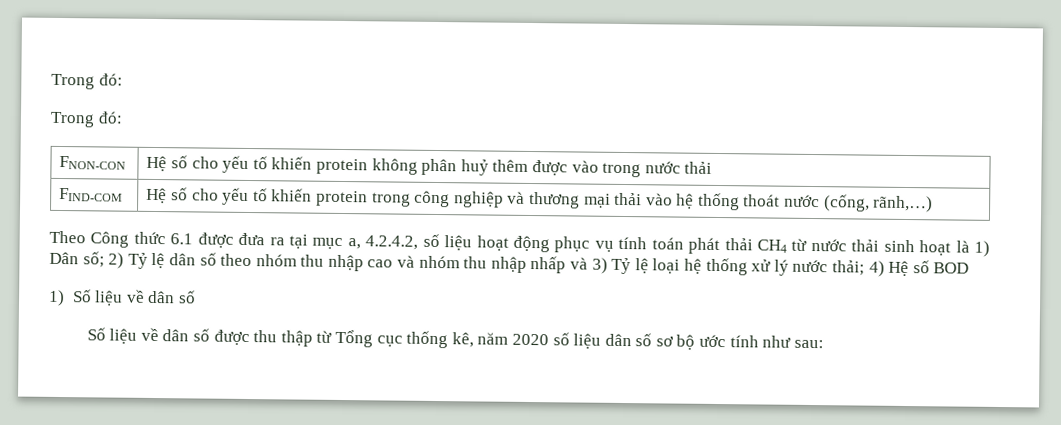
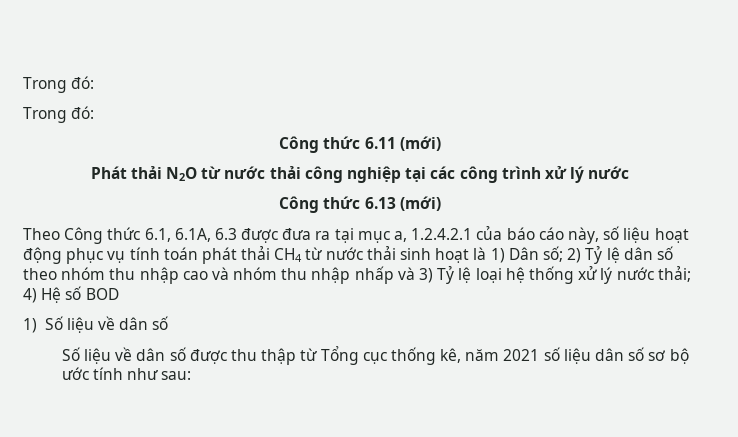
- FNON-CON | Hệ số cho yếu tố khiến protein không phân huỷ thêm được vào trong nước thải
- FIND-COM | Hệ số cho yếu tố khiến protein trong công nghiệp và thương mại thải vào hệ thống thoát nước (cống, rãnh,…)
+ Công thức 6.11 (mới)
+ Phát thải N2O từ nước thải công nghiệp tại các công trình xử lý nước
+ Công thức 6.13 (mới)
- Theo Công thức 6.1 được đưa ra tại mục a, 4.2.4.2, số liệu hoạt động phục vụ tính toán phát thải CH4 từ nước thải sinh hoạt là 1) Dân số; 2) Tỷ lệ dân số theo nhóm thu nhập cao và nhóm thu nhập nhấp và 3) Tỷ lệ loại hệ thống xử lý nước thải; 4) Hệ số BOD
+ Theo Công thức 6.1, 6.1A, 6.3 được đưa ra tại mục a, 1.2.4.2.1 của báo cáo này, số liệu hoạt động phục vụ tính toán phát thải CH4 từ nước thải sinh hoạt là 1) Dân số; 2) Tỷ lệ dân số theo nhóm thu nhập cao và nhóm thu nhập nhấp và 3) Tỷ lệ loại hệ thống xử lý nước thải; 4) Hệ số BOD
- Số liệu về dân số được thu thập từ Tổng cục thống kê, năm 2020 số liệu dân số sơ bộ ước tính như sau:
+ Số liệu về dân số được thu thập từ Tổng cục thống kê, năm 2021 số liệu dân số sơ bộ ước tính như sau:

